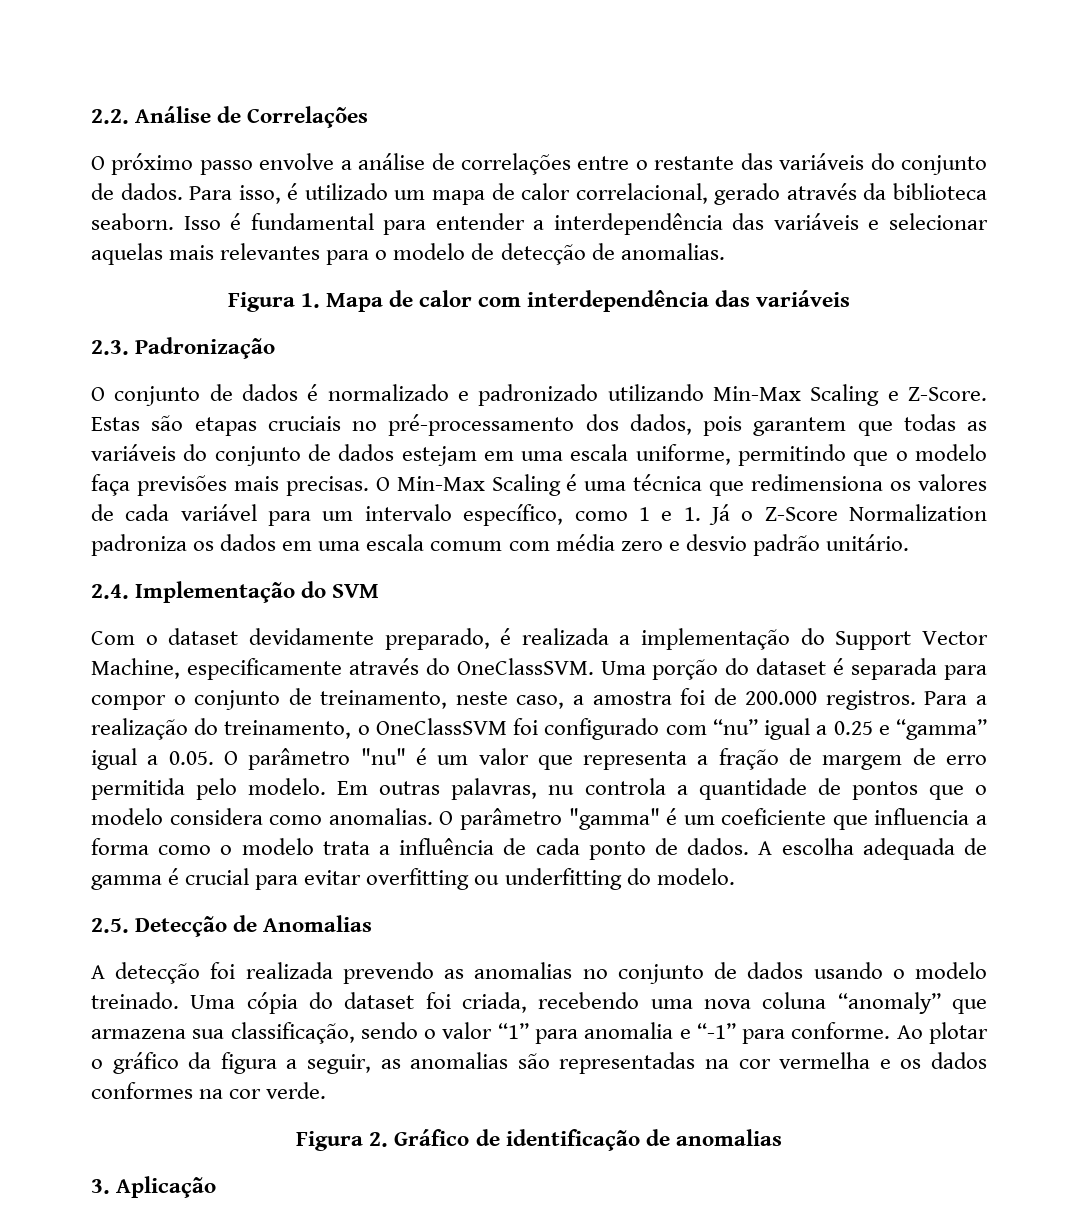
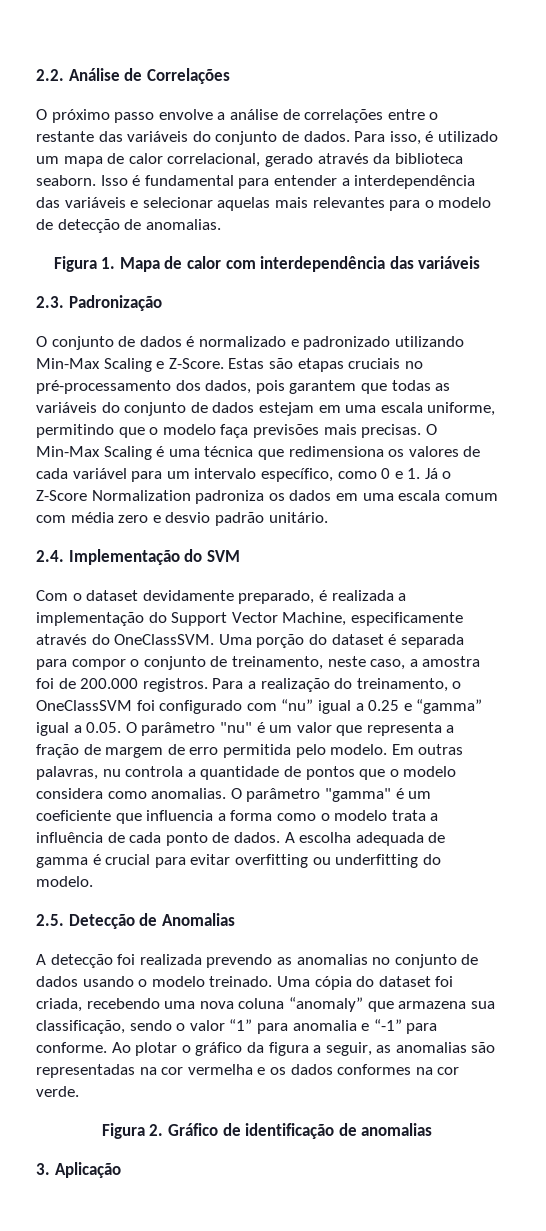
- O Min-Max Scaling é uma técnica que redimensiona os valores de cada variável para um intervalo específico, como 1 e 1. Já o Z-Score Normalization padroniza os dados em uma escala comum com média zero e desvio padrão unitário.
+ O Min-Max Scaling é uma técnica que redimensiona os valores de cada variável para um intervalo específico, como 0 e 1. Já o Z-Score Normalization padroniza os dados em uma escala comum com média zero e desvio padrão unitário.

